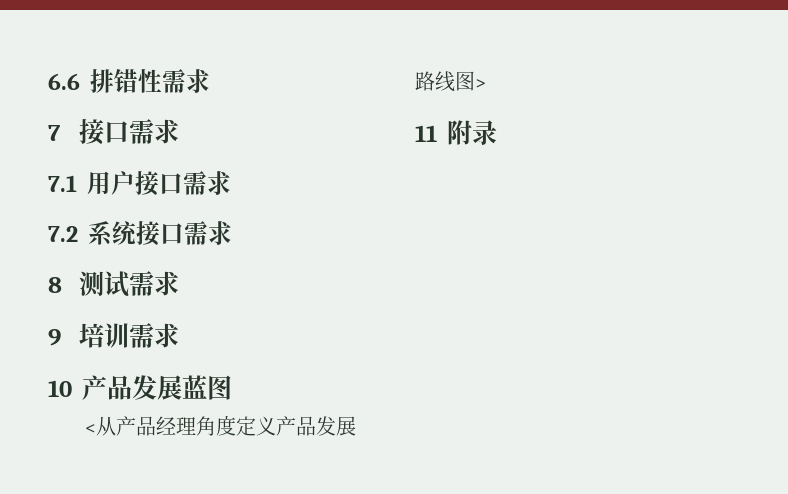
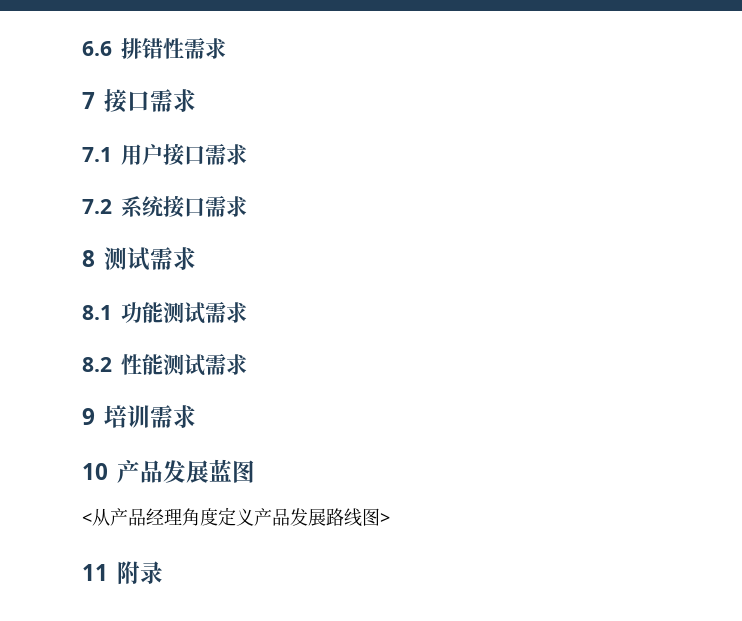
+ 8.1功能测试需求
+ 8.2性能测试需求

